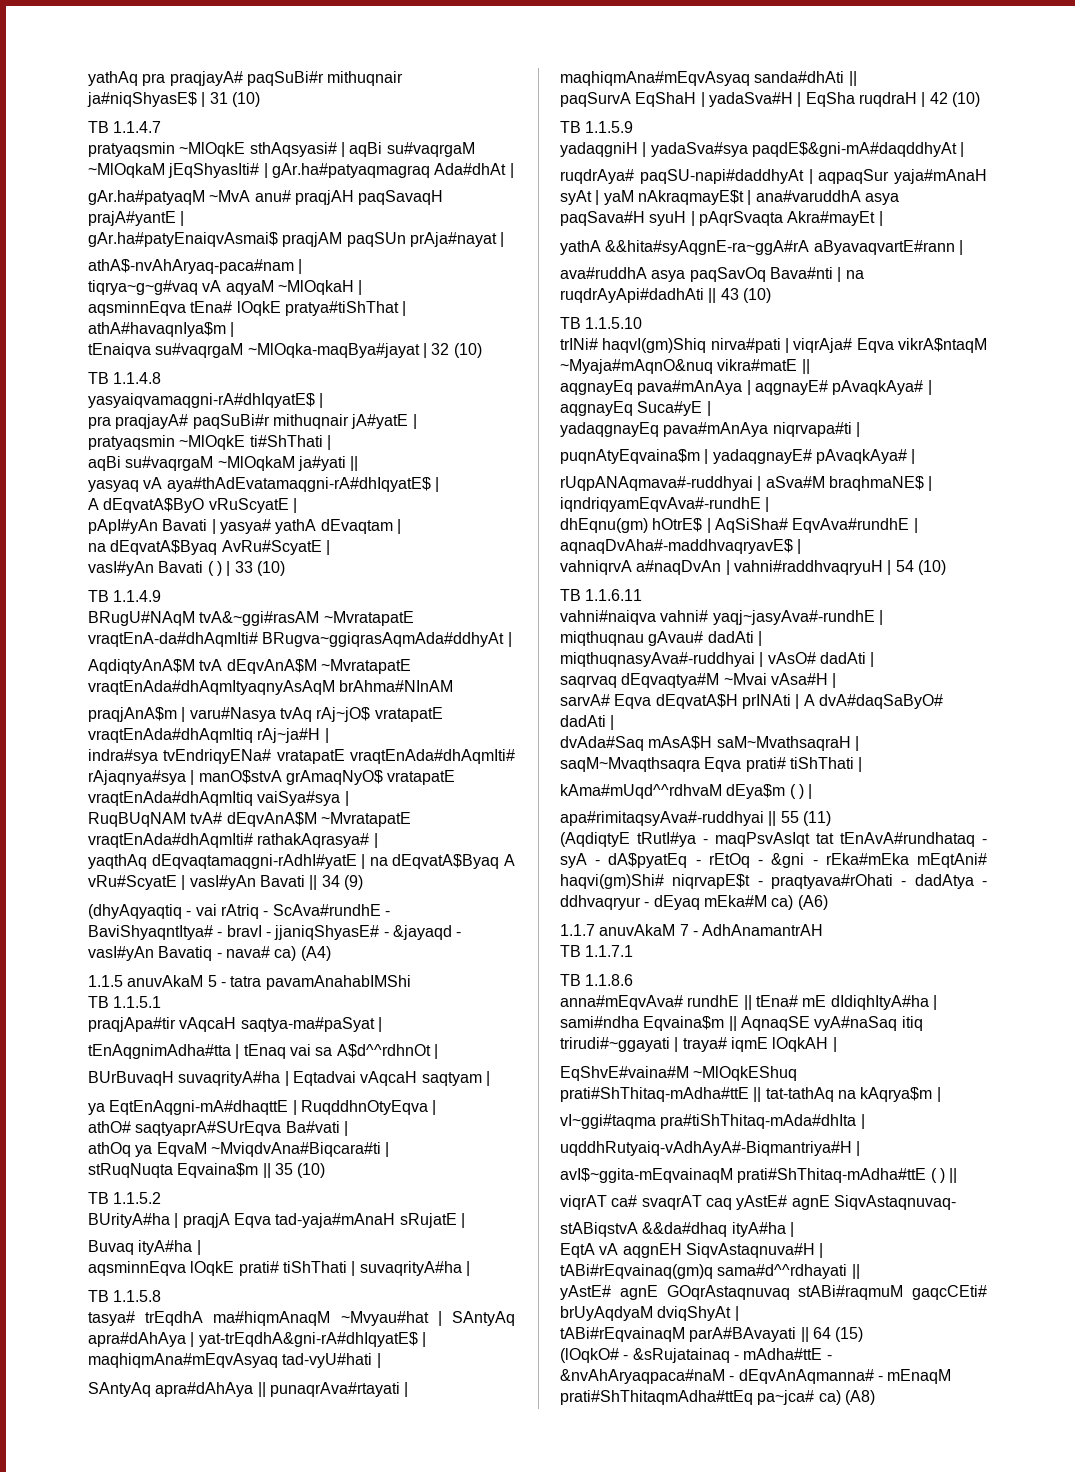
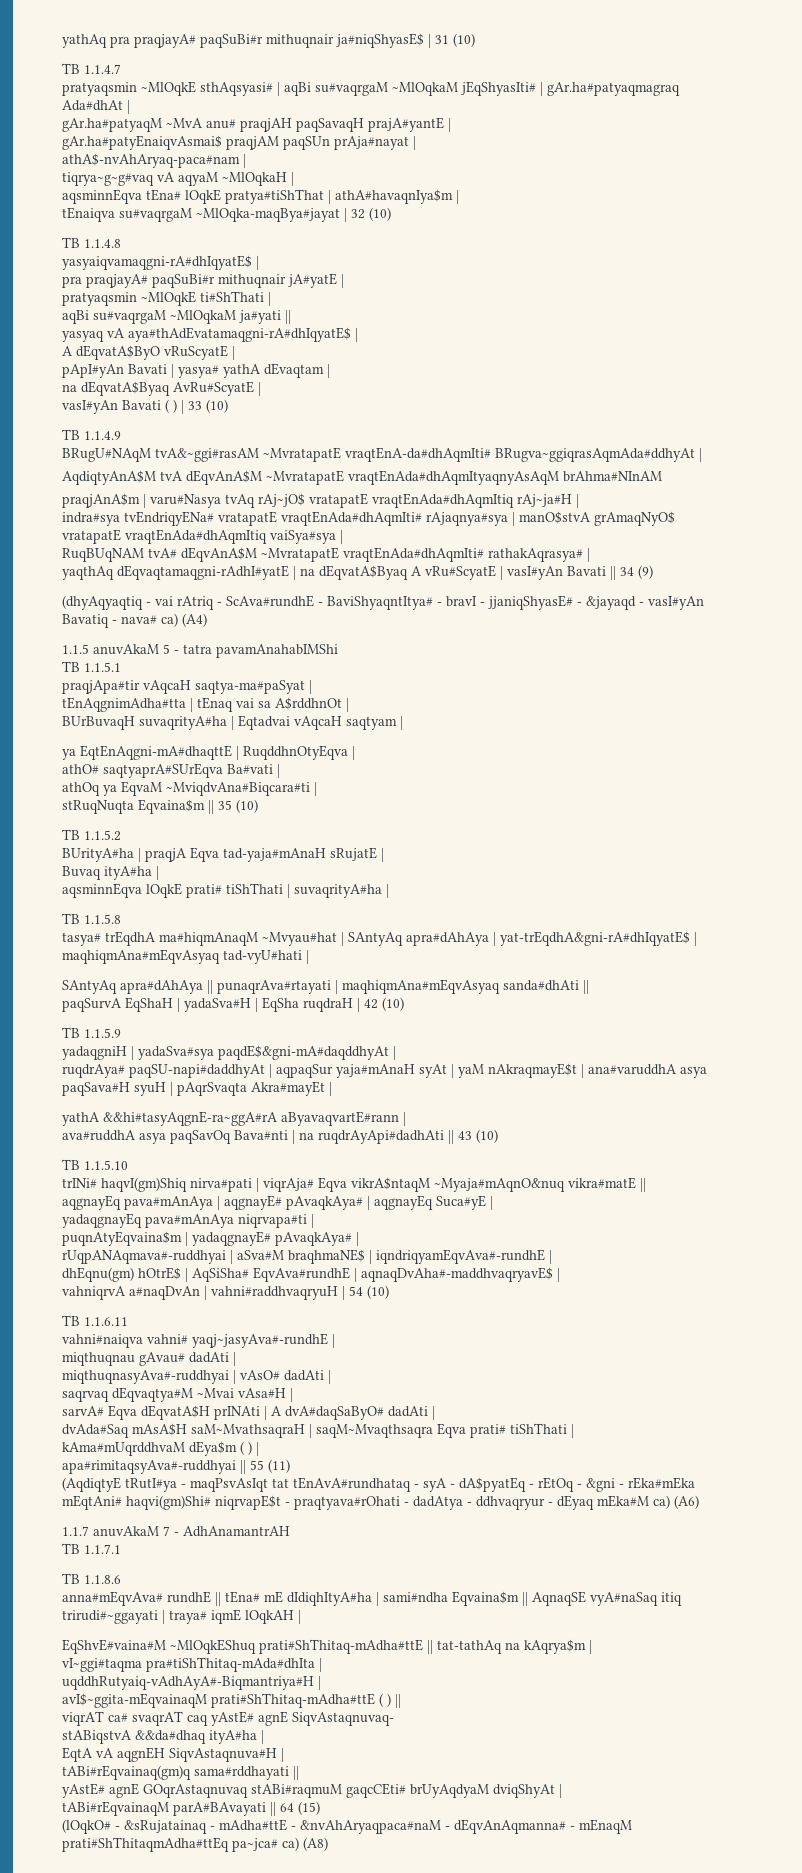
- tEnAqgnimAdha#tta | tEnaq vai sa A$d^^rdhnOt |
+ tEnAqgnimAdha#tta | tEnaq vai sa A$rddhnOt |
- yathA &&hita#syAqgnE-ra~ggA#rA aByavaqvartE#rann |
+ yathA &&hi#tasyAqgnE-ra~ggA#rA aByavaqvartE#rann |
- kAma#mUqd^^rdhvaM dEya$m ( ) |
+ kAma#mUqrddhvaM dEya$m ( ) |
- tABi#rEqvainaq(gm)q sama#d^^rdhayati ||
+ tABi#rEqvainaq(gm)q sama#rddhayati ||

